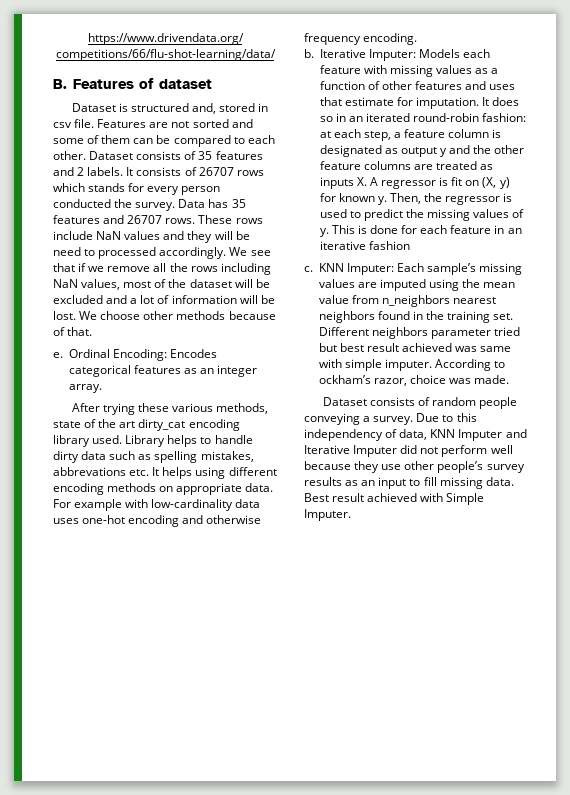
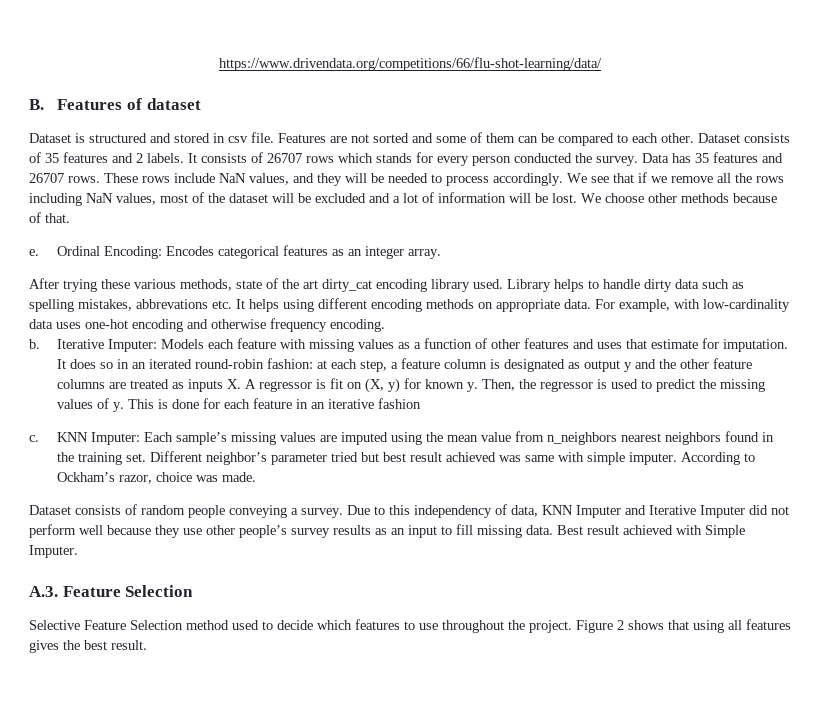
- Dataset is structured and, stored in csv file.
+ Dataset is structured and stored in csv file.
- These rows include NaN values and they will be need to processed accordingly.
+ These rows include NaN values, and they will be needed to process accordingly.
- For example with low-cardinality data uses one-hot encoding and otherwise frequency encoding.
+ For example, with low-cardinality data uses one-hot encoding and otherwise frequency encoding.
- Different neighbors parameter tried but best result achieved was same with simple imputer.
+ Different neighbor’s parameter tried but best result achieved was same with simple imputer.
- According to ockham’s razor, choice was made.
+ According to Ockham’s razor, choice was made.
+ A.3. Feature Selection
+ Selective Feature Selection method used to decide which features to use throughout the project. Figure 2 shows that using all features gives the best result.

